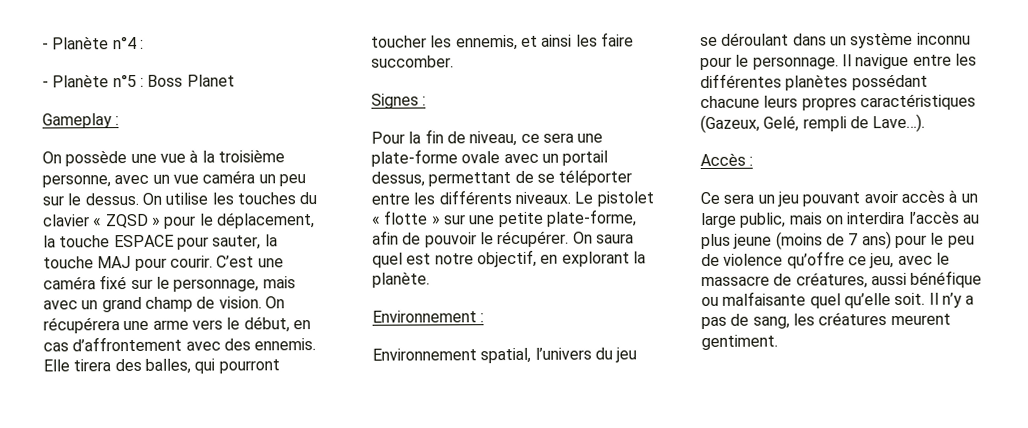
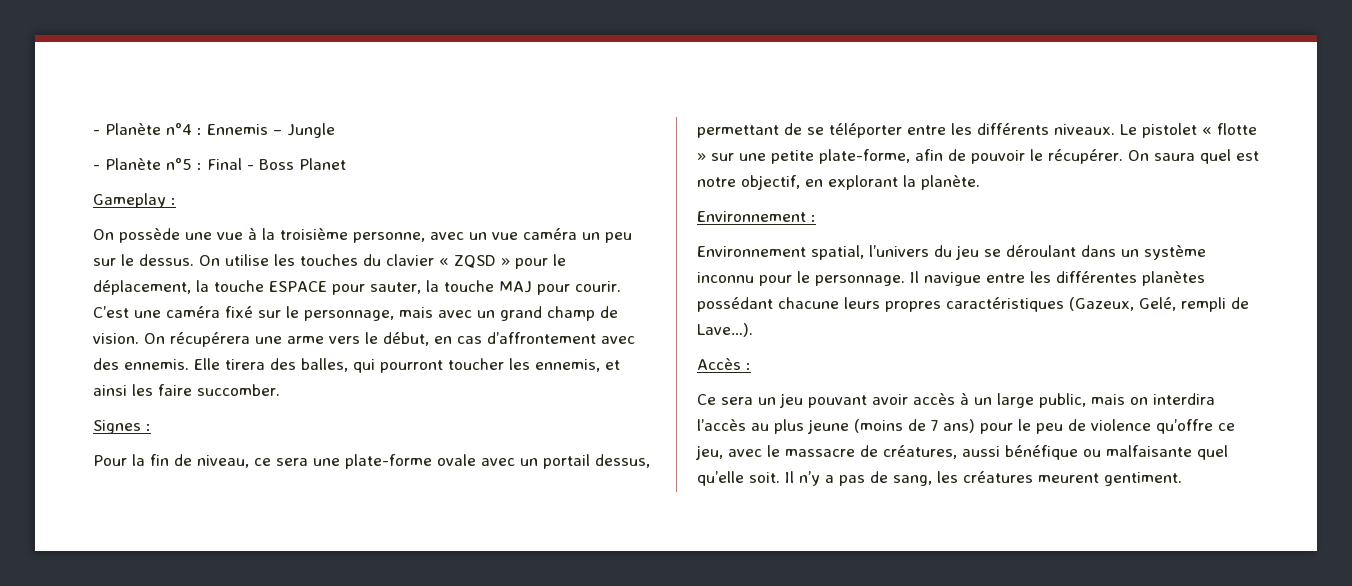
- - Planète n°4 :
+ - Planète n°4 : Ennemis – Jungle
- - Planète n°5 : Boss Planet
+ - Planète n°5 : Final - Boss Planet

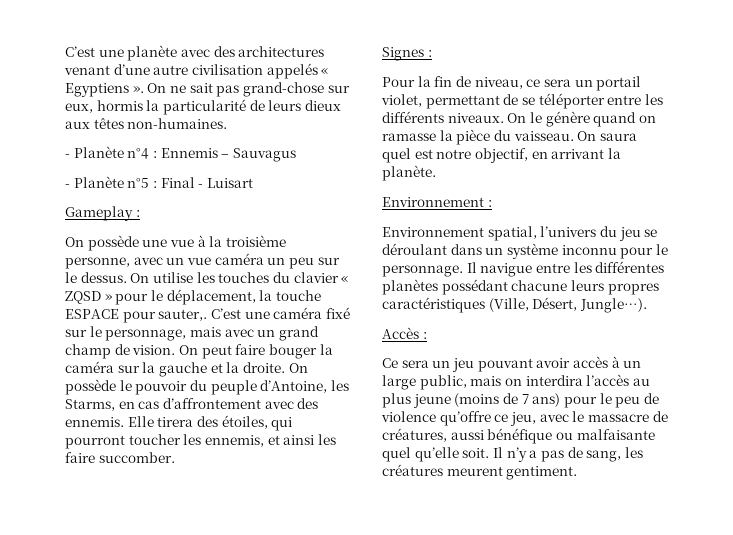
+ C’est une planète avec des architectures venant d’une autre civilisation appelés « Egyptiens ». On ne sait pas grand-chose sur eux, hormis la particularité de leurs dieux aux têtes non-humaines.
- - Planète n°4 : Ennemis – Jungle
+ - Planète n°4 : Ennemis – Sauvagus
- - Planète n°5 : Final - Boss Planet
+ - Planète n°5 : Final - Luisart
- On utilise les touches du clavier « ZQSD » pour le déplacement, la touche ESPACE pour sauter, la touche MAJ pour courir.
+ On utilise les touches du clavier « ZQSD » pour le déplacement, la touche ESPACE pour sauter,.
- On récupérera une arme vers le début, en cas d’affrontement avec des ennemis.
+ On peut faire bouger la caméra sur la gauche et la droite. On possède le pouvoir du peuple d’Antoine, les Starms, en cas d’affrontement avec des ennemis.
- Elle tirera des balles, qui pourront toucher les ennemis, et ainsi les faire succomber.
+ Elle tirera des étoiles, qui pourront toucher les ennemis, et ainsi les faire succomber.
- Pour la fin de niveau, ce sera une plate-forme ovale avec un portail dessus, permettant de se téléporter entre les différents niveaux.
+ Pour la fin de niveau, ce sera un portail violet, permettant de se téléporter entre les différents niveaux.
- Le pistolet « flotte » sur une petite plate-forme, afin de pouvoir le récupérer.
+ On le génère quand on ramasse la pièce du vaisseau.
- On saura quel est notre objectif, en explorant la planète.
+ On saura quel est notre objectif, en arrivant la planète.
- Il navigue entre les différentes planètes possédant chacune leurs propres caractéristiques (Gazeux, Gelé, rempli de Lave…).
+ Il navigue entre les différentes planètes possédant chacune leurs propres caractéristiques (Ville, Désert, Jungle…).

